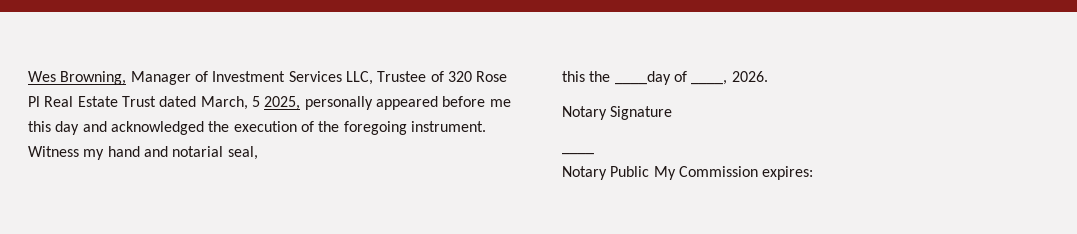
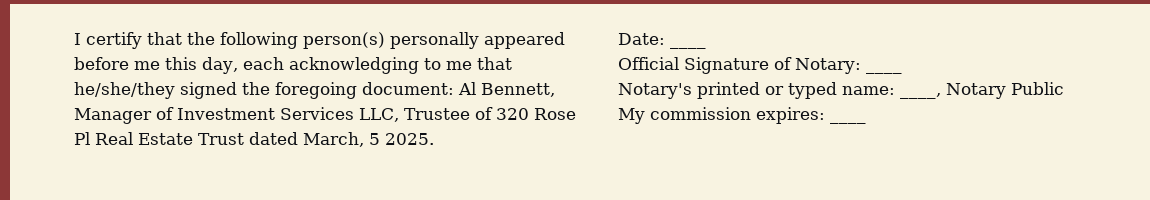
- Wes Browning, Manager of Investment Services LLC, Trustee of 320 Rose Pl Real Estate Trust dated March, 5 2025, personally appeared before me this day and acknowledged the execution of the foregoing instrument. Witness my hand and notarial seal,
- this the ____day of ____, 2026.
- Notary Signature
- ____
- Notary Public My Commission expires:
+ I certify that the following person(s) personally appeared before me this day, each acknowledging to me that he/she/they signed the foregoing document: Al Bennett, Manager of Investment Services LLC, Trustee of 320 Rose Pl Real Estate Trust dated March, 5 2025.
+ Date: ____
+ Official Signature of Notary: ____
+ Notary's printed or typed name: ____, Notary Public
+ My commission expires: ____

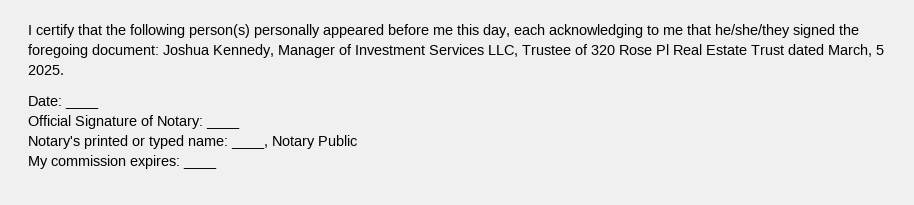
- I certify that the following person(s) personally appeared before me this day, each acknowledging to me that he/she/they signed the foregoing document: Al Bennett, Manager of Investment Services LLC, Trustee of 320 Rose Pl Real Estate Trust dated March, 5 2025.
+ I certify that the following person(s) personally appeared before me this day, each acknowledging to me that he/she/they signed the foregoing document: Joshua Kennedy, Manager of Investment Services LLC, Trustee of 320 Rose Pl Real Estate Trust dated March, 5 2025.

